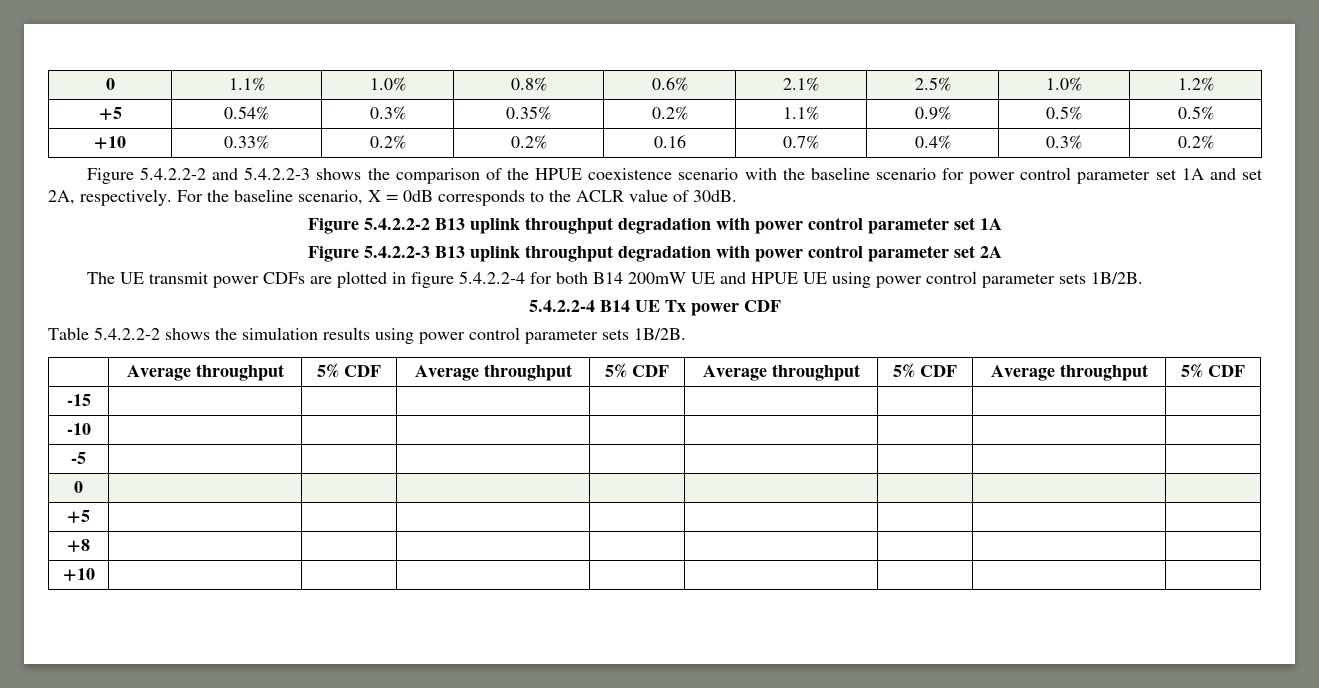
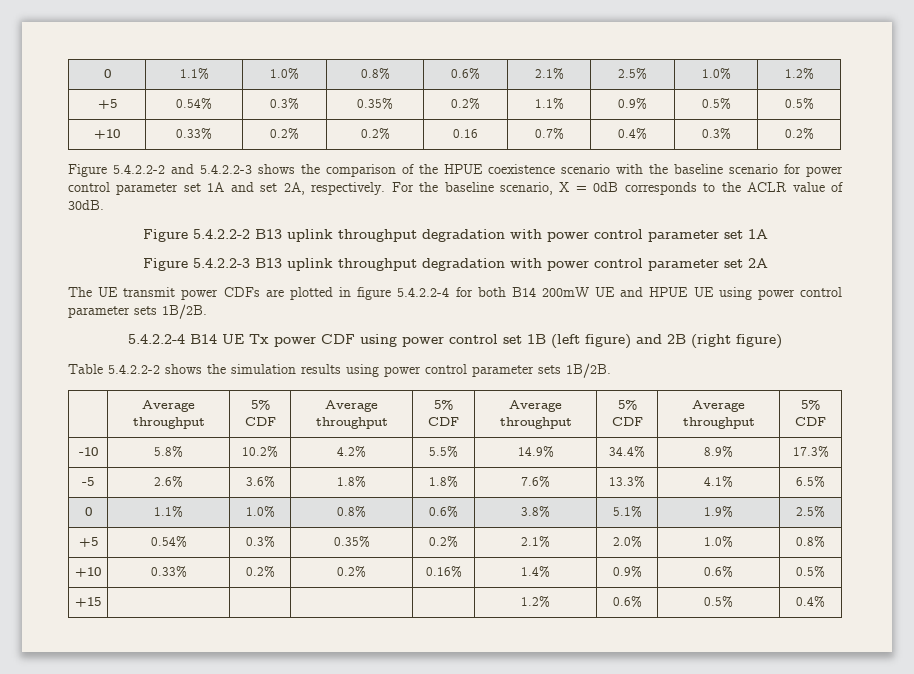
- 5.4.2.2-4 B14 UE Tx power CDF
+ 5.4.2.2-4 B14 UE Tx power CDF using power control set 1B (left figure) and 2B (right figure)
- -15 | | | | | | | |
- -10 | | | | | | | |
- -5 | | | | | | | |
- 0 | | | | | | | |
- +5 | | | | | | | |
- +8 | | | | | | | |
- +10 | | | | | | | |
+ -10 | 5.8% | 10.2% | 4.2% | 5.5% | 14.9% | 34.4% | 8.9% | 17.3%
+ -5 | 2.6% | 3.6% | 1.8% | 1.8% | 7.6% | 13.3% | 4.1% | 6.5%
+ 0 | 1.1% | 1.0% | 0.8% | 0.6% | 3.8% | 5.1% | 1.9% | 2.5%
+ +5 | 0.54% | 0.3% | 0.35% | 0.2% | 2.1% | 2.0% | 1.0% | 0.8%
+ +10 | 0.33% | 0.2% | 0.2% | 0.16% | 1.4% | 0.9% | 0.6% | 0.5%
+ +15 | | | | | 1.2% | 0.6% | 0.5% | 0.4%

